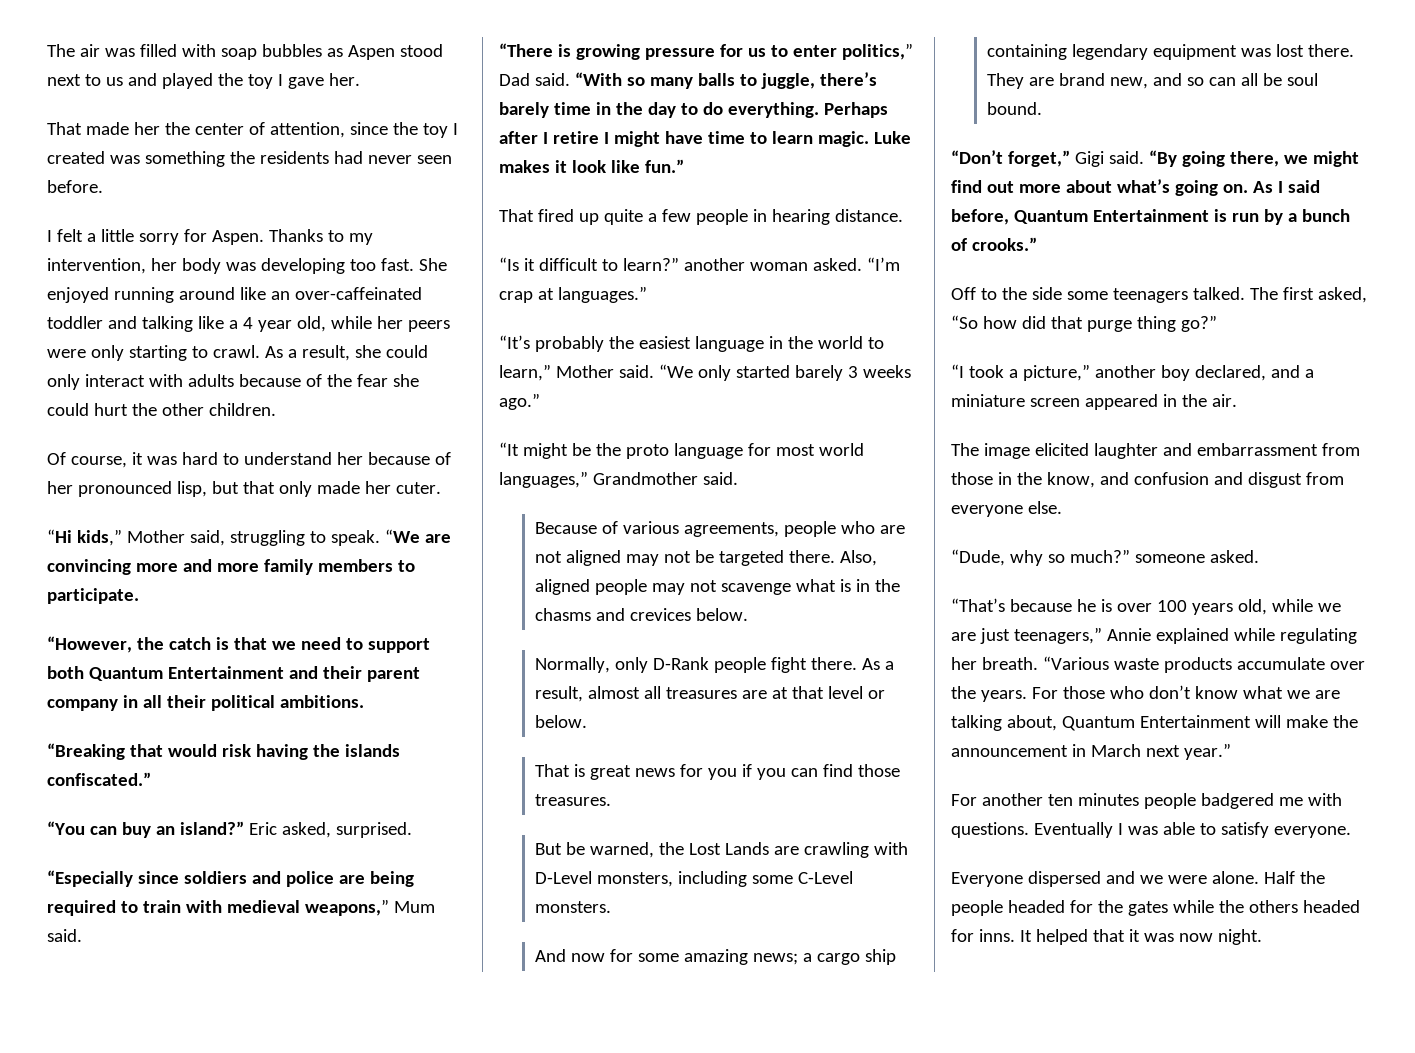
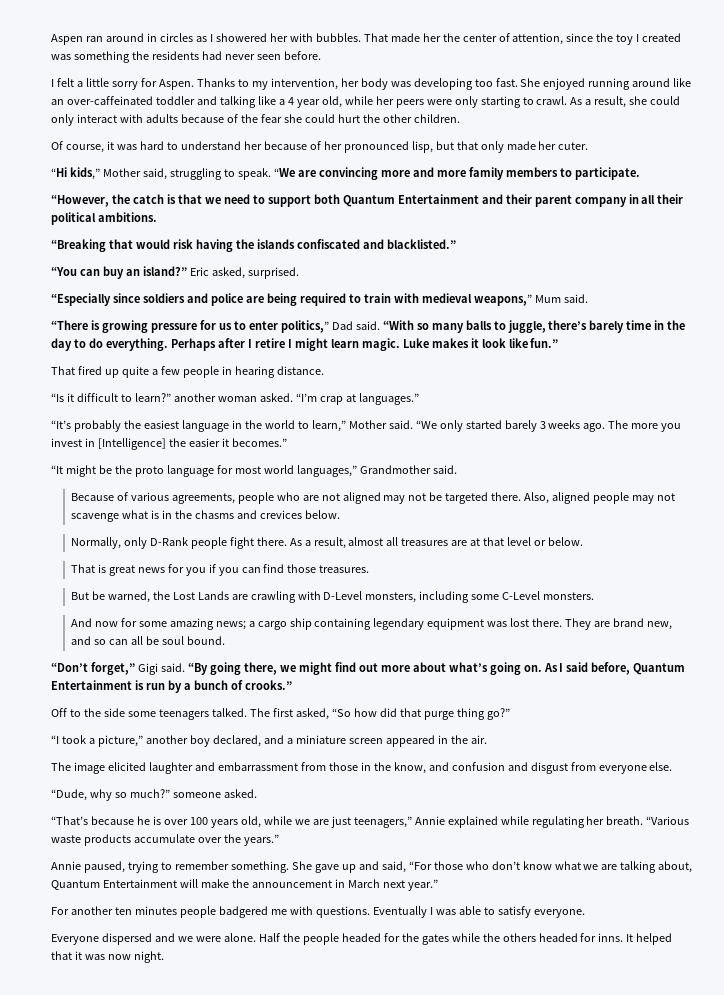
- The air was filled with soap bubbles as Aspen stood next to us and played the toy I gave her.
- That made her the center of attention, since the toy I created was something the residents had never seen before.
+ Aspen ran around in circles as I showered her with bubbles. That made her the center of attention, since the toy I created was something the residents had never seen before.
- “Breaking that would risk having the islands confiscated.”
+ “Breaking that would risk having the islands confiscated and blacklisted.”
- Perhaps after I retire I might have time to learn magic.
+ Perhaps after I retire I might learn magic.
- “We only started barely 3 weeks ago.”
+ “We only started barely 3 weeks ago. The more you invest in [Intelligence] the easier it becomes.”
- “Various waste products accumulate over the years. For those who don’t know what we are talking about, Quantum Entertainment will make the announcement in March next year.”
+ “Various waste products accumulate over the years.”
+ Annie paused, trying to remember something. She gave up and said, “For those who don’t know what we are talking about, Quantum Entertainment will make the announcement in March next year.”

